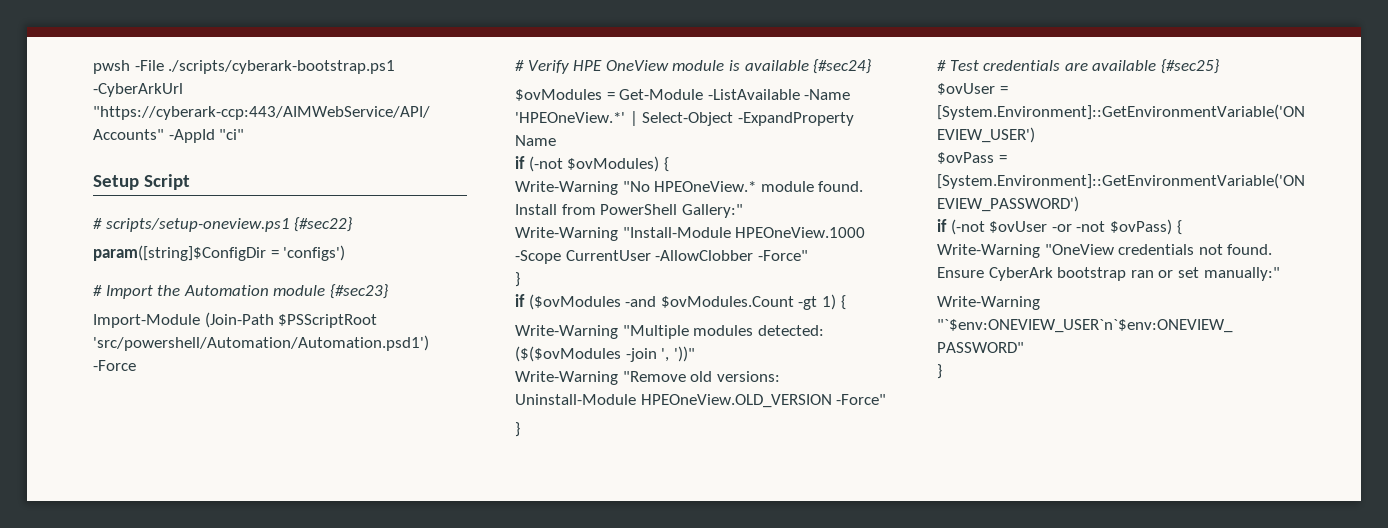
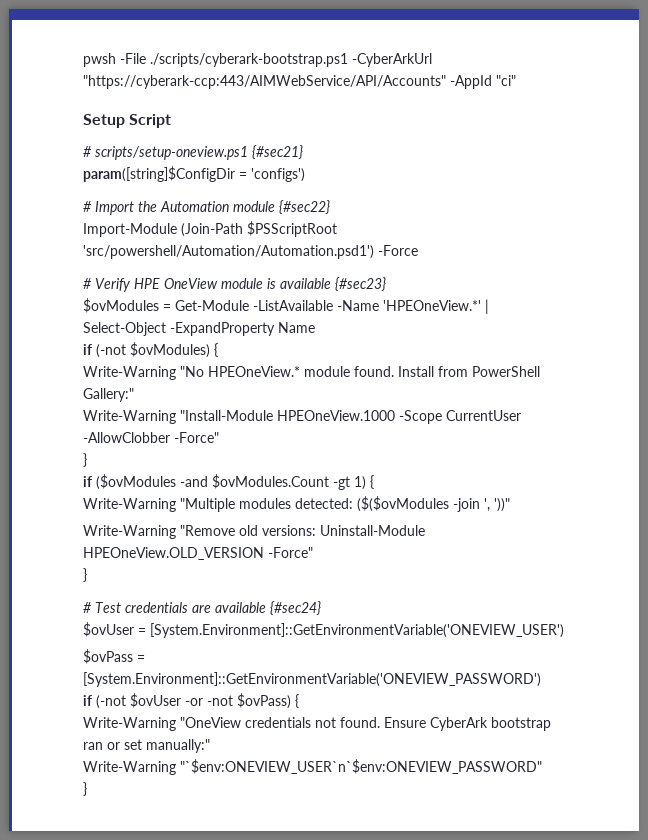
- # scripts/setup-oneview.ps1 {#sec22}
+ # scripts/setup-oneview.ps1 {#sec21}
- # Import the Automation module {#sec23}
+ # Import the Automation module {#sec22}
- # Verify HPE OneView module is available {#sec24}
+ # Verify HPE OneView module is available {#sec23}
- # Test credentials are available {#sec25}
+ # Test credentials are available {#sec24}

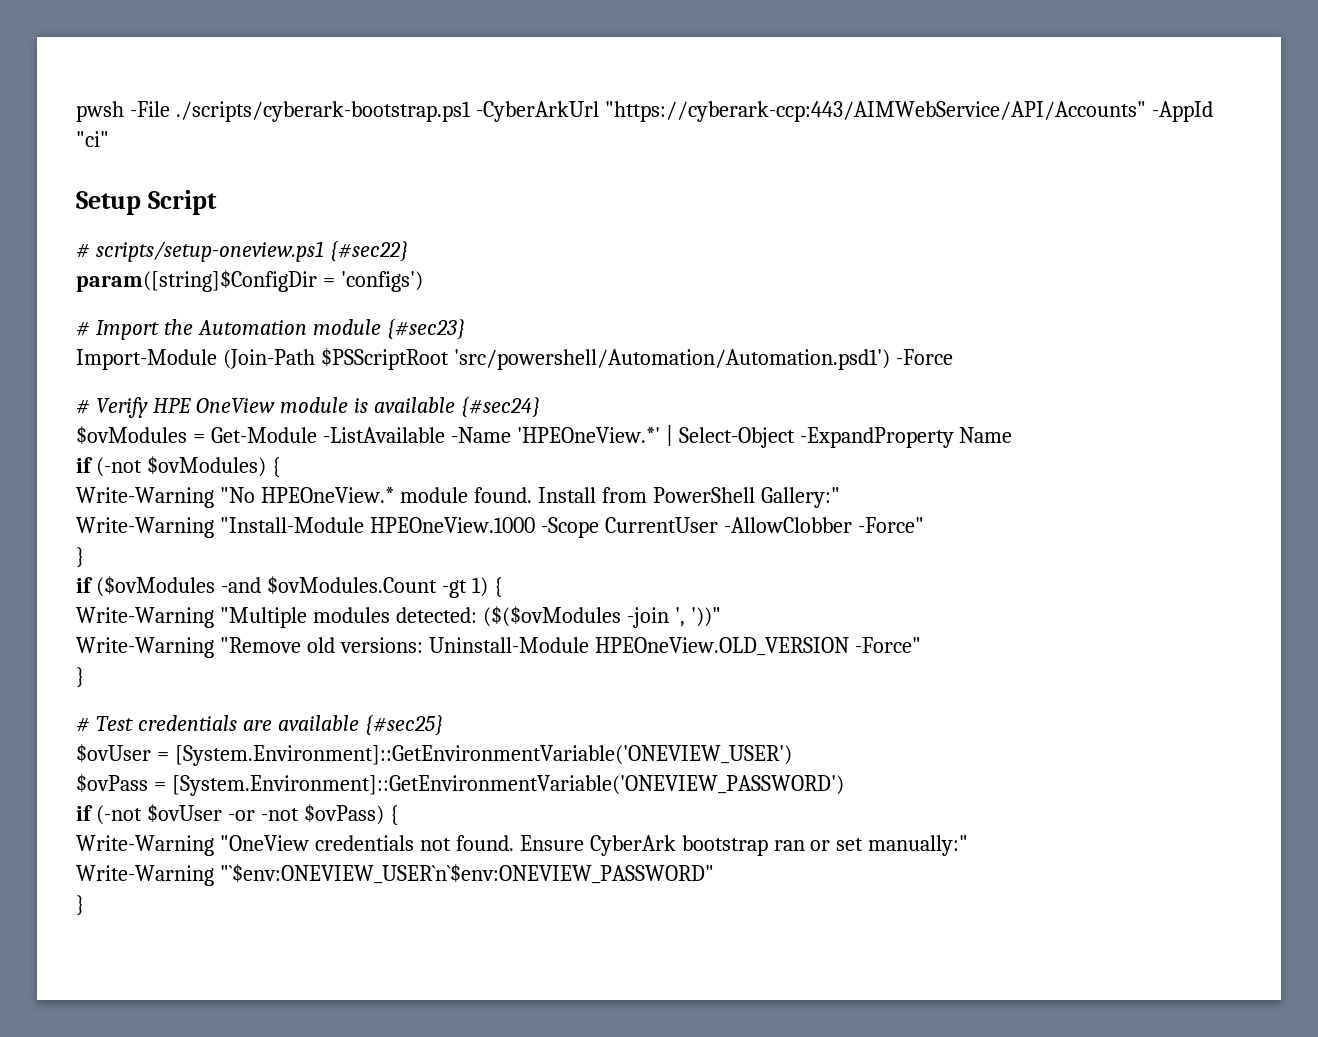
- # scripts/setup-oneview.ps1 {#sec21}
+ # scripts/setup-oneview.ps1 {#sec22}
- # Import the Automation module {#sec22}
+ # Import the Automation module {#sec23}
- # Verify HPE OneView module is available {#sec23}
+ # Verify HPE OneView module is available {#sec24}
- # Test credentials are available {#sec24}
+ # Test credentials are available {#sec25}

